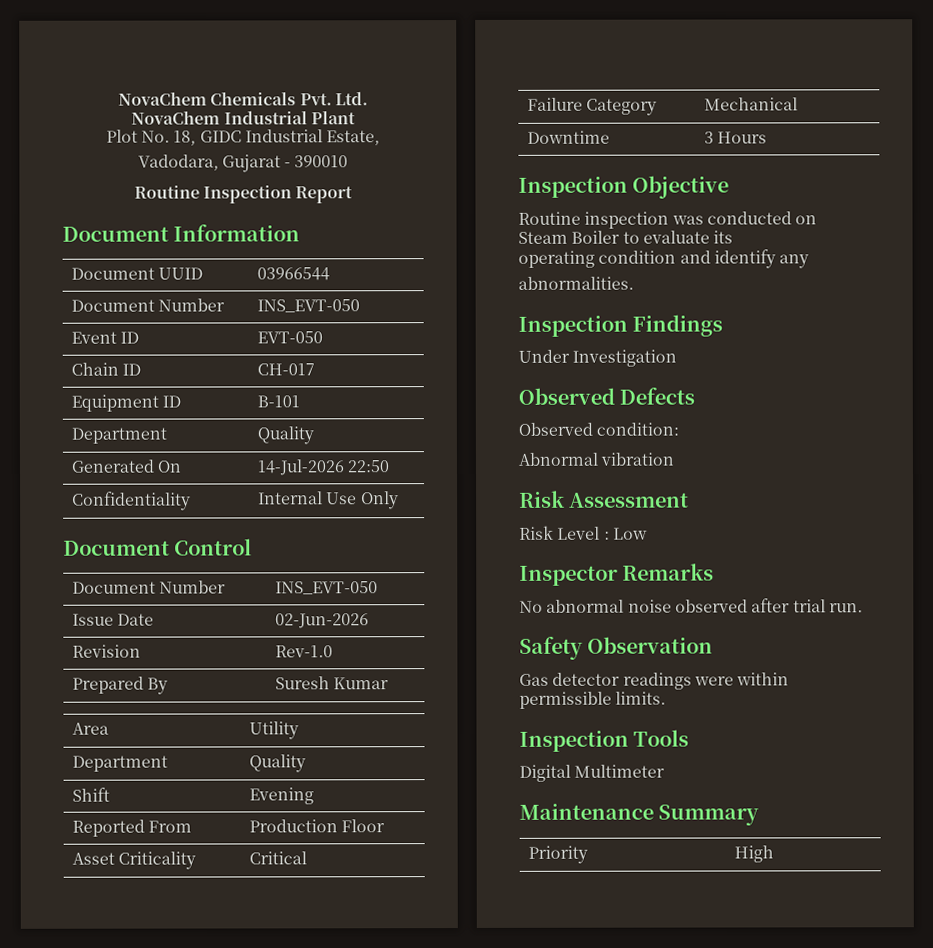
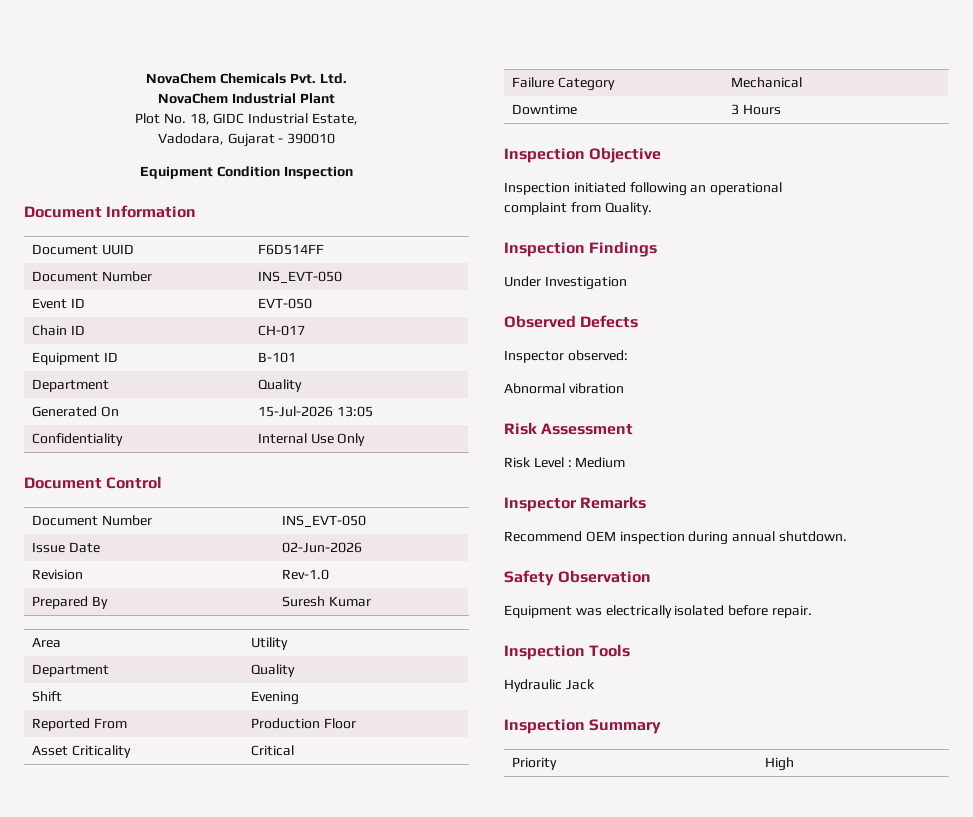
- Routine Inspection Report
+ Equipment Condition Inspection
- Document UUID | 03966544
+ Document UUID | F6D514FF
- Generated On | 14-Jul-2026 22:50
+ Generated On | 15-Jul-2026 13:05
- Routine inspection was conducted on
- Steam Boiler to evaluate its
- operating condition and identify any
- abnormalities.
+ Inspection initiated following an operational
+ complaint from Quality.
- Observed condition:
+ Inspector observed:
- Risk Level : Low
+ Risk Level : Medium
- No abnormal noise observed after trial run.
+ Recommend OEM inspection during annual shutdown.
  Safety Observation
- Gas detector readings were within permissible limits.
+ Equipment was electrically isolated before repair.
- Digital Multimeter
- Maintenance Summary
+ Hydraulic Jack
+ Inspection Summary

